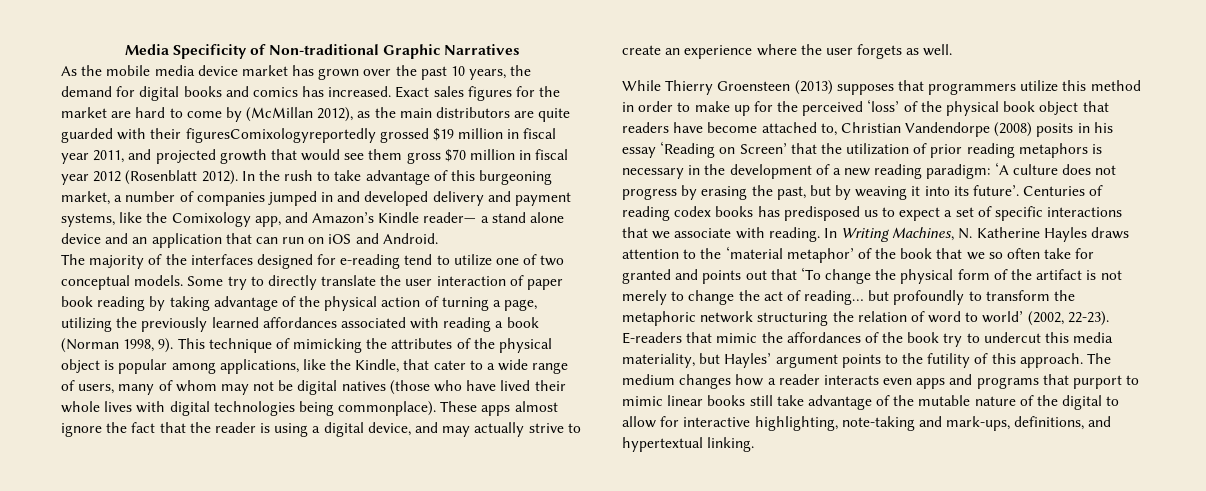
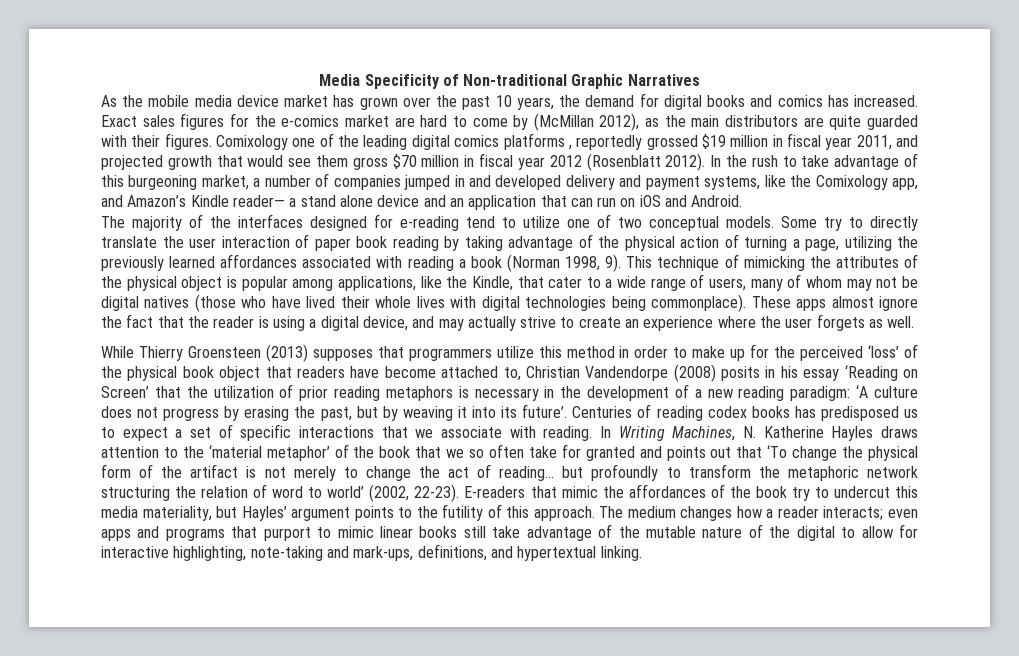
- Exact sales figures for the market are hard to come by (McMillan 2012), as the main distributors are quite guarded with their figuresComixologyreportedly grossed $19 million in fiscal year 2011, and projected growth that would see them gross $70 million in fiscal year 2012 (Rosenblatt 2012).
+ Exact sales figures for the e-comics market are hard to come by (McMillan 2012), as the main distributors are quite guarded with their figures. Comixology one of the leading digital comics platforms , reportedly grossed $19 million in fiscal year 2011, and projected growth that would see them gross $70 million in fiscal year 2012 (Rosenblatt 2012).
- The medium changes how a reader interacts even apps and programs that purport to mimic linear books still take advantage of the mutable nature of the digital to allow for interactive highlighting, note-taking and mark-ups, definitions, and hypertextual linking.
+ The medium changes how a reader interacts; even apps and programs that purport to mimic linear books still take advantage of the mutable nature of the digital to allow for interactive highlighting, note-taking and mark-ups, definitions, and hypertextual linking.

